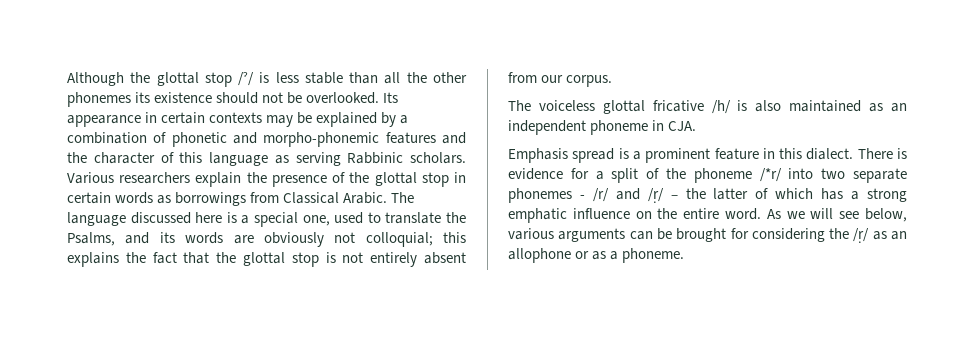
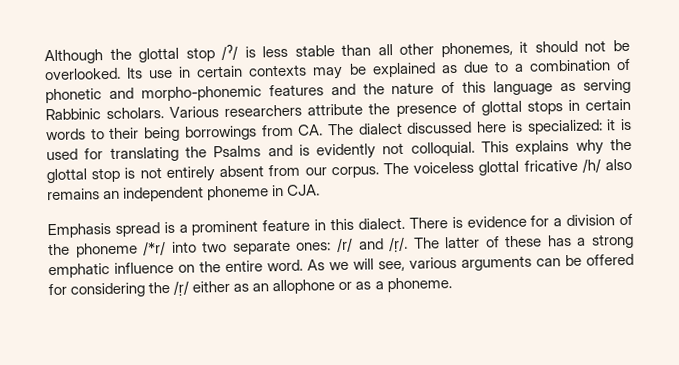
- Although the glottal stop /ˀ/ is less stable than all the other phonemes its existence should not be overlooked.
+ Although the glottal stop /ˀ/ is less stable than all other phonemes, it should not be overlooked.
- Its appearance in certain contexts may be explained by a combination of phonetic and morpho-phonemic features and the character of this language as serving Rabbinic scholars.
+ Its use in certain contexts may be explained as due to a combination of phonetic and morpho-phonemic features and the nature of this language as serving Rabbinic scholars.
- Various researchers explain the presence of the glottal stop in certain words as borrowings from Classical Arabic. The language discussed here is a special one, used to translate the Psalms, and its words are obviously not colloquial; this explains the fact that the glottal stop is not entirely absent from our corpus.
- The voiceless glottal fricative /h/ is also maintained as an independent phoneme in CJA.
+ Various researchers attribute the presence of glottal stops in certain words to their being borrowings from CA. The dialect discussed here is specialized: it is used for translating the Psalms and is evidently not colloquial. This explains why the glottal stop is not entirely absent from our corpus. The voiceless glottal fricative /h/ also remains an independent phoneme in CJA.
- There is evidence for a split of the phoneme /*r/ into two separate phonemes - /r/ and /ṛ/ – the latter of which has a strong emphatic influence on the entire word.
+ There is evidence for a division of the phoneme /*r/ into two separate ones: /r/ and /ṛ/. The latter of these has a strong emphatic influence on the entire word.
- As we will see below, various arguments can be brought for considering the /ṛ/ as an allophone or as a phoneme.
+ As we will see, various arguments can be offered for considering the /ṛ/ either as an allophone or as a phoneme.

